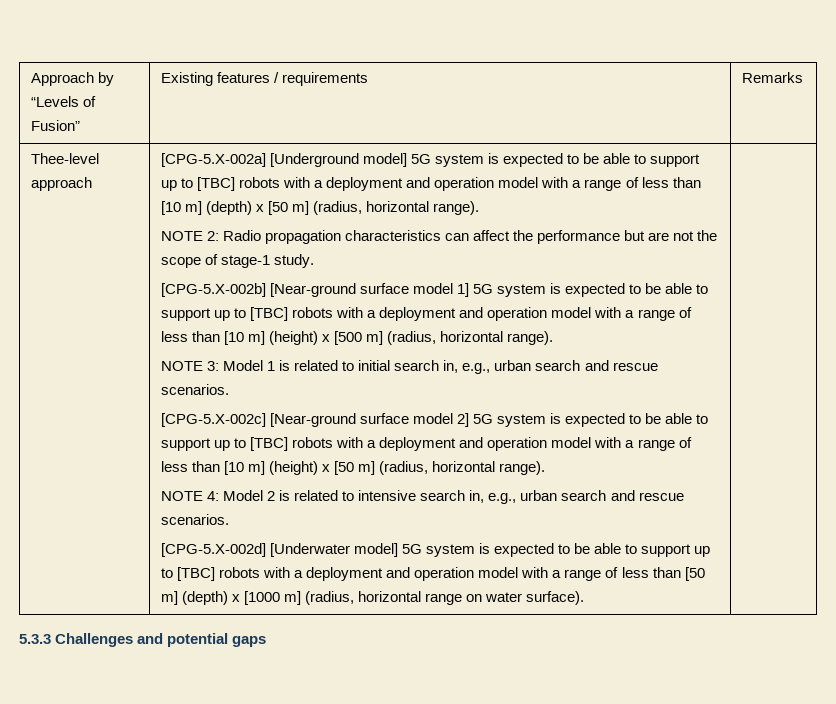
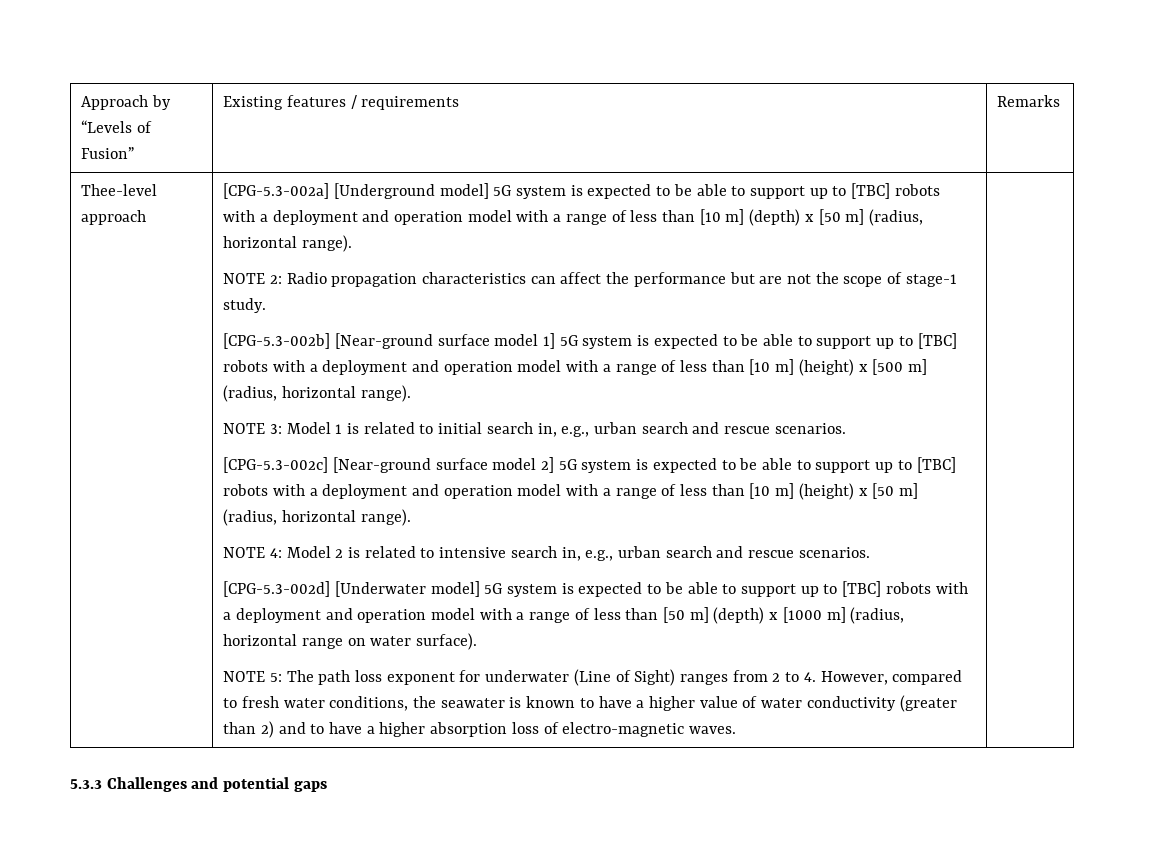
- [CPG-5.X-002a] [Underground model] 5G system is expected to be able to support up to [TBC] robots with a deployment and operation model with a range of less than [10 m] (depth) x [50 m] (radius, horizontal range).
+ [CPG-5.3-002a] [Underground model] 5G system is expected to be able to support up to [TBC] robots with a deployment and operation model with a range of less than [10 m] (depth) x [50 m] (radius, horizontal range).
- [CPG-5.X-002b] [Near-ground surface model 1] 5G system is expected to be able to support up to [TBC] robots with a deployment and operation model with a range of less than [10 m] (height) x [500 m] (radius, horizontal range).
+ [CPG-5.3-002b] [Near-ground surface model 1] 5G system is expected to be able to support up to [TBC] robots with a deployment and operation model with a range of less than [10 m] (height) x [500 m] (radius, horizontal range).
- [CPG-5.X-002c] [Near-ground surface model 2] 5G system is expected to be able to support up to [TBC] robots with a deployment and operation model with a range of less than [10 m] (height) x [50 m] (radius, horizontal range).
+ [CPG-5.3-002c] [Near-ground surface model 2] 5G system is expected to be able to support up to [TBC] robots with a deployment and operation model with a range of less than [10 m] (height) x [50 m] (radius, horizontal range).
- [CPG-5.X-002d] [Underwater model] 5G system is expected to be able to support up to [TBC] robots with a deployment and operation model with a range of less than [50 m] (depth) x [1000 m] (radius, horizontal range on water surface).
+ [CPG-5.3-002d] [Underwater model] 5G system is expected to be able to support up to [TBC] robots with a deployment and operation model with a range of less than [50 m] (depth) x [1000 m] (radius, horizontal range on water surface).
+ NOTE 5: The path loss exponent for underwater (Line of Sight) ranges from 2 to 4. However, compared to fresh water conditions, the seawater is known to have a higher value of water conductivity (greater than 2) and to have a higher absorption loss of electro-magnetic waves.

